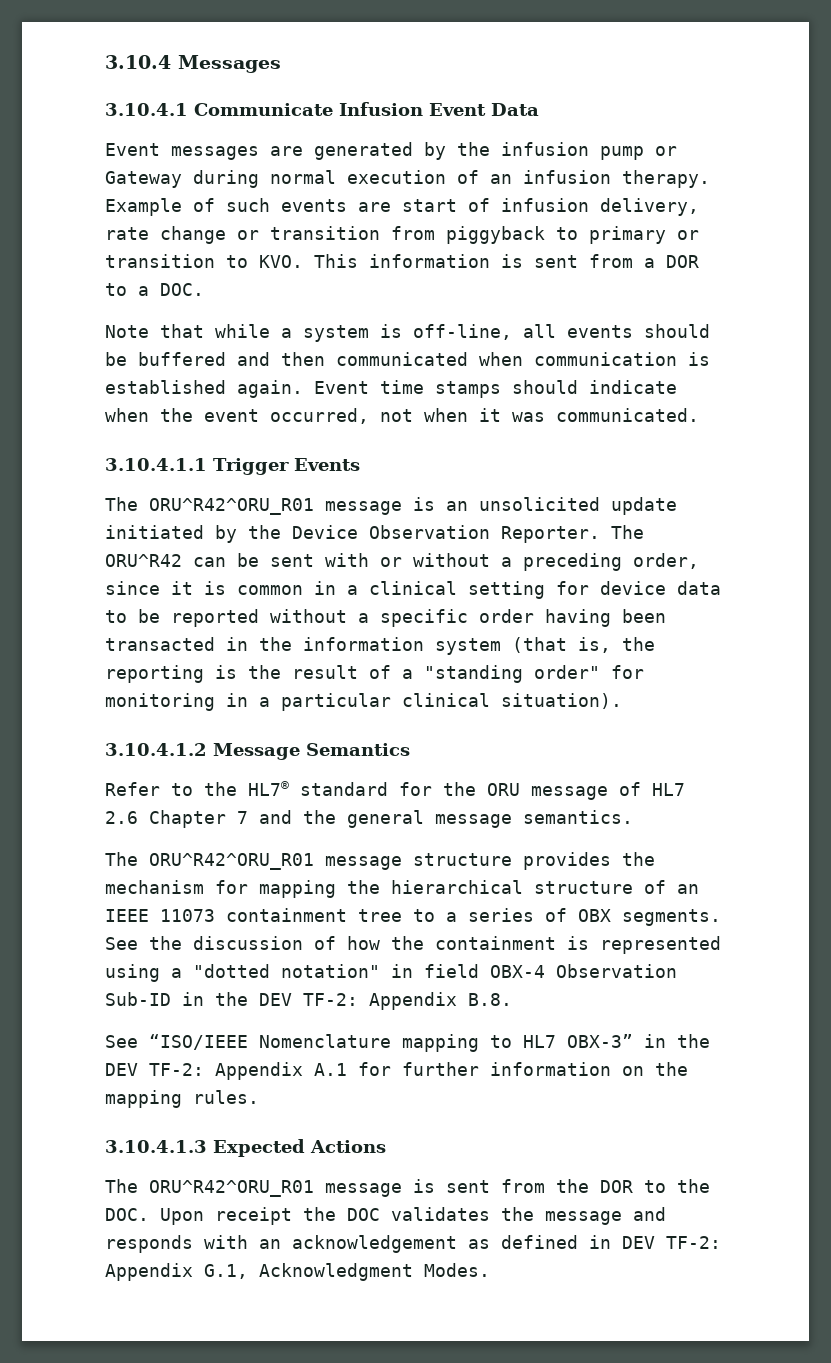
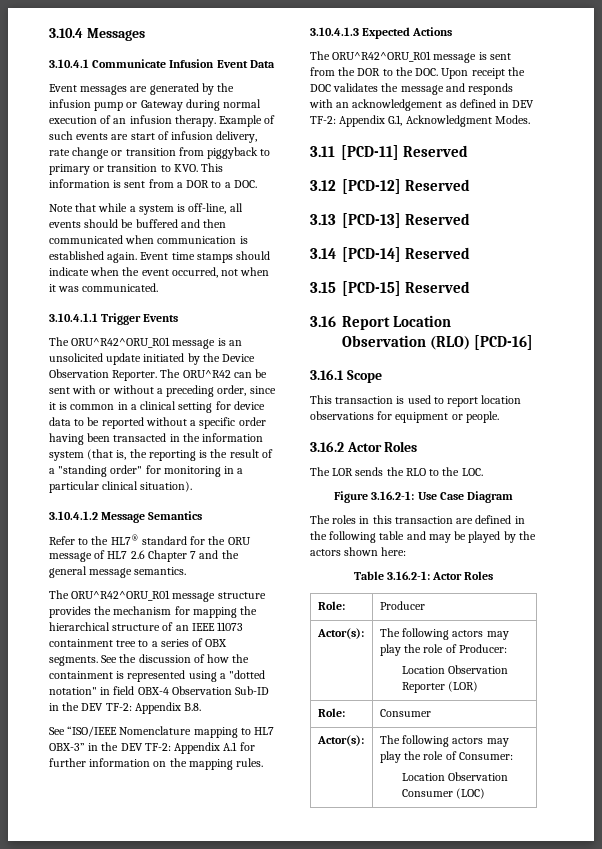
+ 3.11 [PCD-11] Reserved
+ 3.12 [PCD-12] Reserved
+ 3.13 [PCD-13] Reserved
+ 3.14 [PCD-14] Reserved
+ 3.15 [PCD-15] Reserved
+ 3.16 Report Location Observation (RLO) [PCD-16]
+ 3.16.1 Scope
+ This transaction is used to report location observations for equipment or people.
+ 3.16.2 Actor Roles
+ The LOR sends the RLO to the LOC.
+ Figure 3.16.2-1: Use Case Diagram
+ The roles in this transaction are defined in the following table and may be played by the actors shown here:
+ Table 3.16.2-1: Actor Roles
+ Role: | Producer
+ Actor(s): | The following actors may play the role of Producer:
+ Location Observation Reporter (LOR)
+ Role: | Consumer
+ Actor(s): | The following actors may play the role of Consumer:
+ Location Observation Consumer (LOC)

